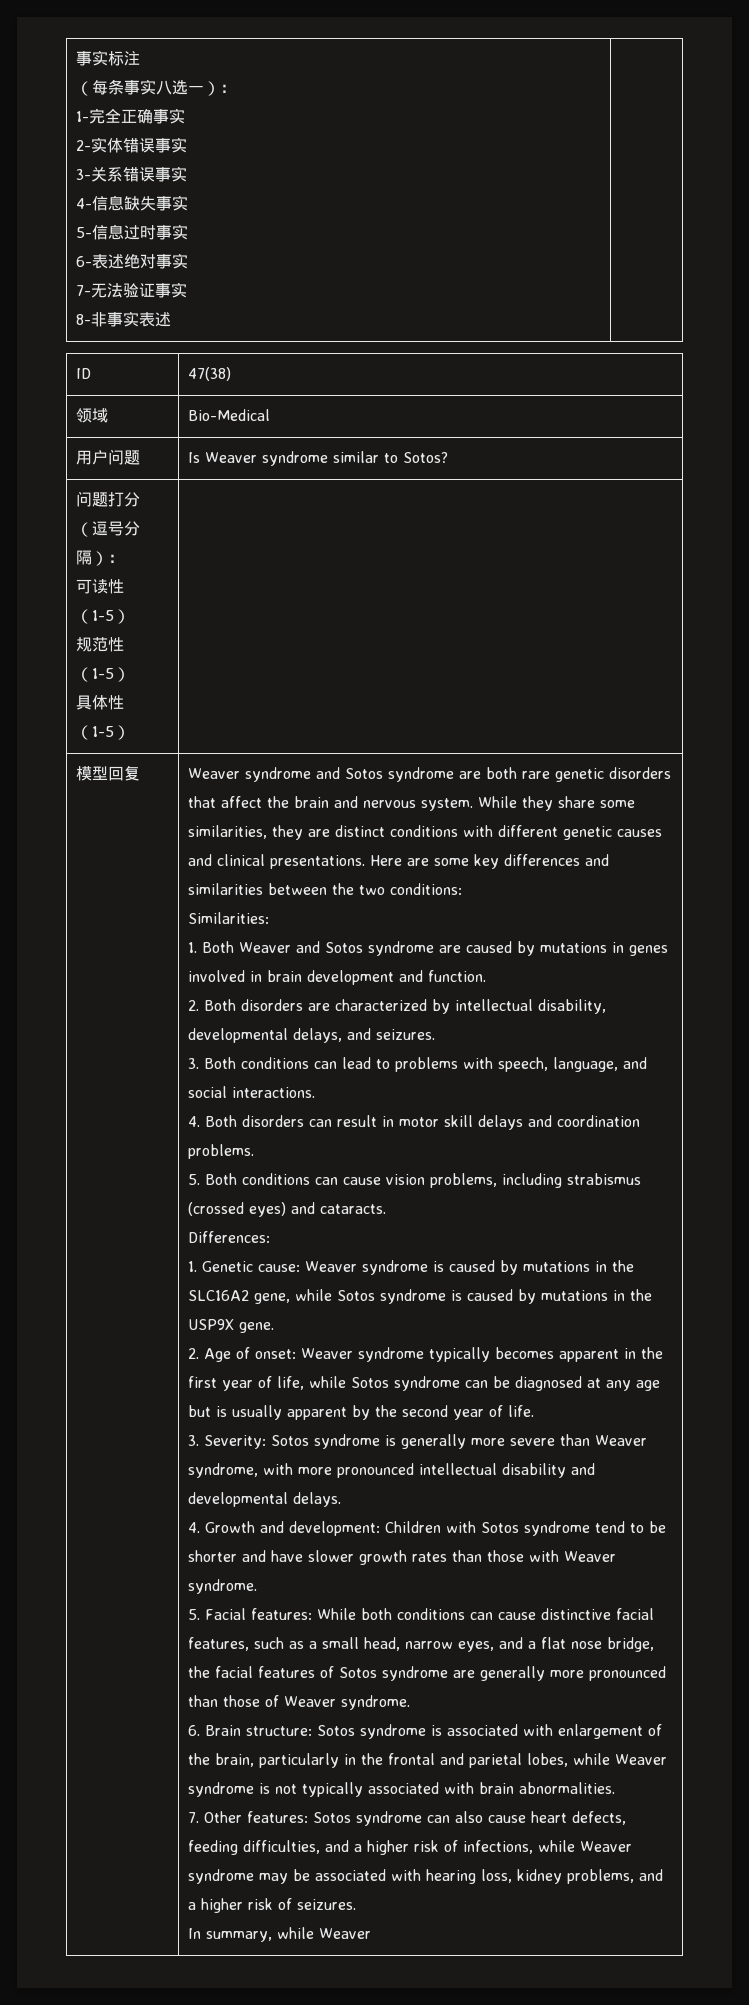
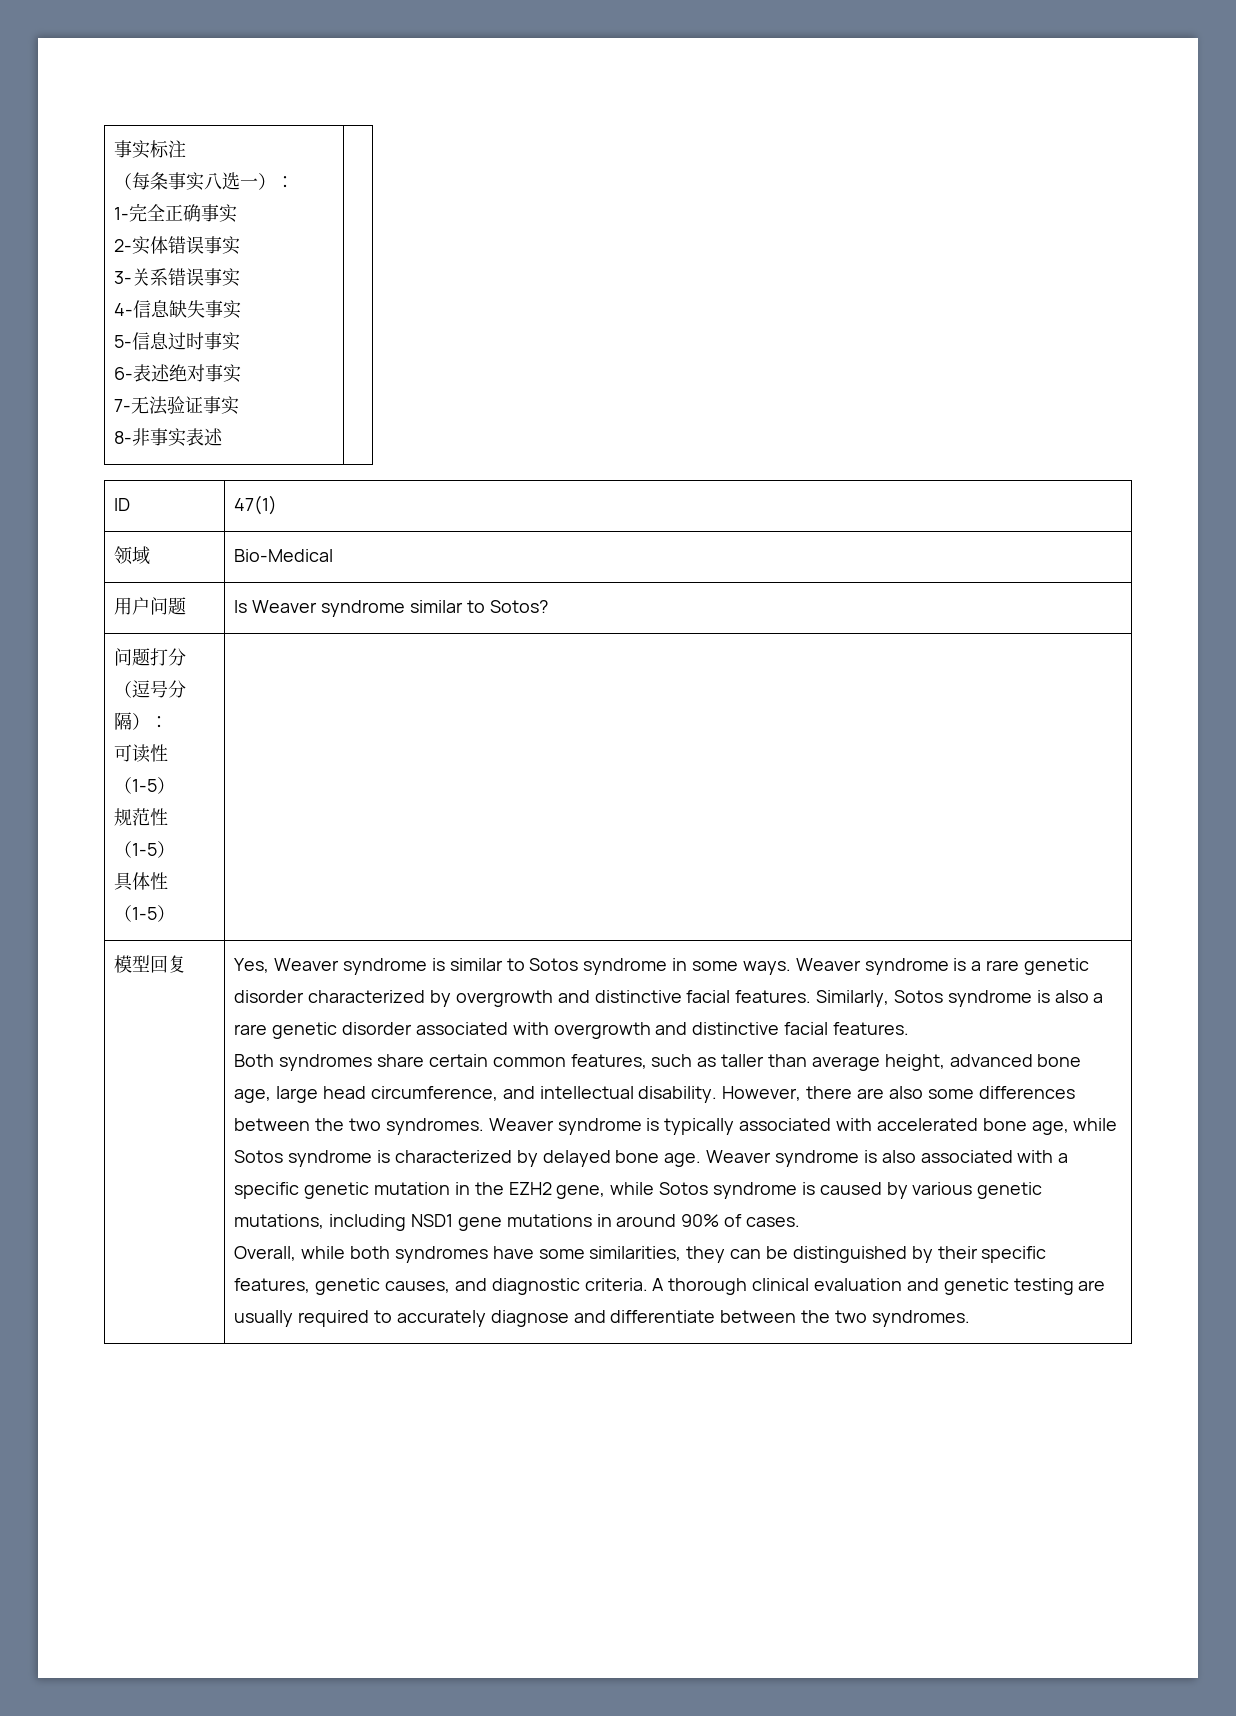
- ID | 47(38)
+ ID | 47(1)
- Weaver syndrome and Sotos syndrome are both rare genetic disorders that affect the brain and nervous system. While they share some similarities, they are distinct conditions with different genetic causes and clinical presentations. Here are some key differences and similarities between the two conditions:
- Similarities:
- 1. Both Weaver and Sotos syndrome are caused by mutations in genes involved in brain development and function.
- 2. Both disorders are characterized by intellectual disability, developmental delays, and seizures.
- 3. Both conditions can lead to problems with speech, language, and social interactions.
- 4. Both disorders can result in motor skill delays and coordination problems.
- 5. Both conditions can cause vision problems, including strabismus (crossed eyes) and cataracts.
- Differences:
- 1. Genetic cause: Weaver syndrome is caused by mutations in the SLC16A2 gene, while Sotos syndrome is caused by mutations in the USP9X gene.
- 2. Age of onset: Weaver syndrome typically becomes apparent in the first year of life, while Sotos syndrome can be diagnosed at any age but is usually apparent by the second year of life.
- 3. Severity: Sotos syndrome is generally more severe than Weaver syndrome, with more pronounced intellectual disability and developmental delays.
- 4. Growth and development: Children with Sotos syndrome tend to be shorter and have slower growth rates than those with Weaver syndrome.
- 5. Facial features: While both conditions can cause distinctive facial features, such as a small head, narrow eyes, and a flat nose bridge, the facial features of Sotos syndrome are generally more pronounced than those of Weaver syndrome.
- 6. Brain structure: Sotos syndrome is associated with enlargement of the brain, particularly in the frontal and parietal lobes, while Weaver syndrome is not typically associated with brain abnormalities.
- 7. Other features: Sotos syndrome can also cause heart defects, feeding difficulties, and a higher risk of infections, while Weaver syndrome may be associated with hearing loss, kidney problems, and a higher risk of seizures.
- In summary, while Weaver
+ Yes, Weaver syndrome is similar to Sotos syndrome in some ways. Weaver syndrome is a rare genetic disorder characterized by overgrowth and distinctive facial features. Similarly, Sotos syndrome is also a rare genetic disorder associated with overgrowth and distinctive facial features.
+ Both syndromes share certain common features, such as taller than average height, advanced bone age, large head circumference, and intellectual disability. However, there are also some differences between the two syndromes. Weaver syndrome is typically associated with accelerated bone age, while Sotos syndrome is characterized by delayed bone age. Weaver syndrome is also associated with a specific genetic mutation in the EZH2 gene, while Sotos syndrome is caused by various genetic mutations, including NSD1 gene mutations in around 90% of cases.
+ Overall, while both syndromes have some similarities, they can be distinguished by their specific features, genetic causes, and diagnostic criteria. A thorough clinical evaluation and genetic testing are usually required to accurately diagnose and differentiate between the two syndromes.

